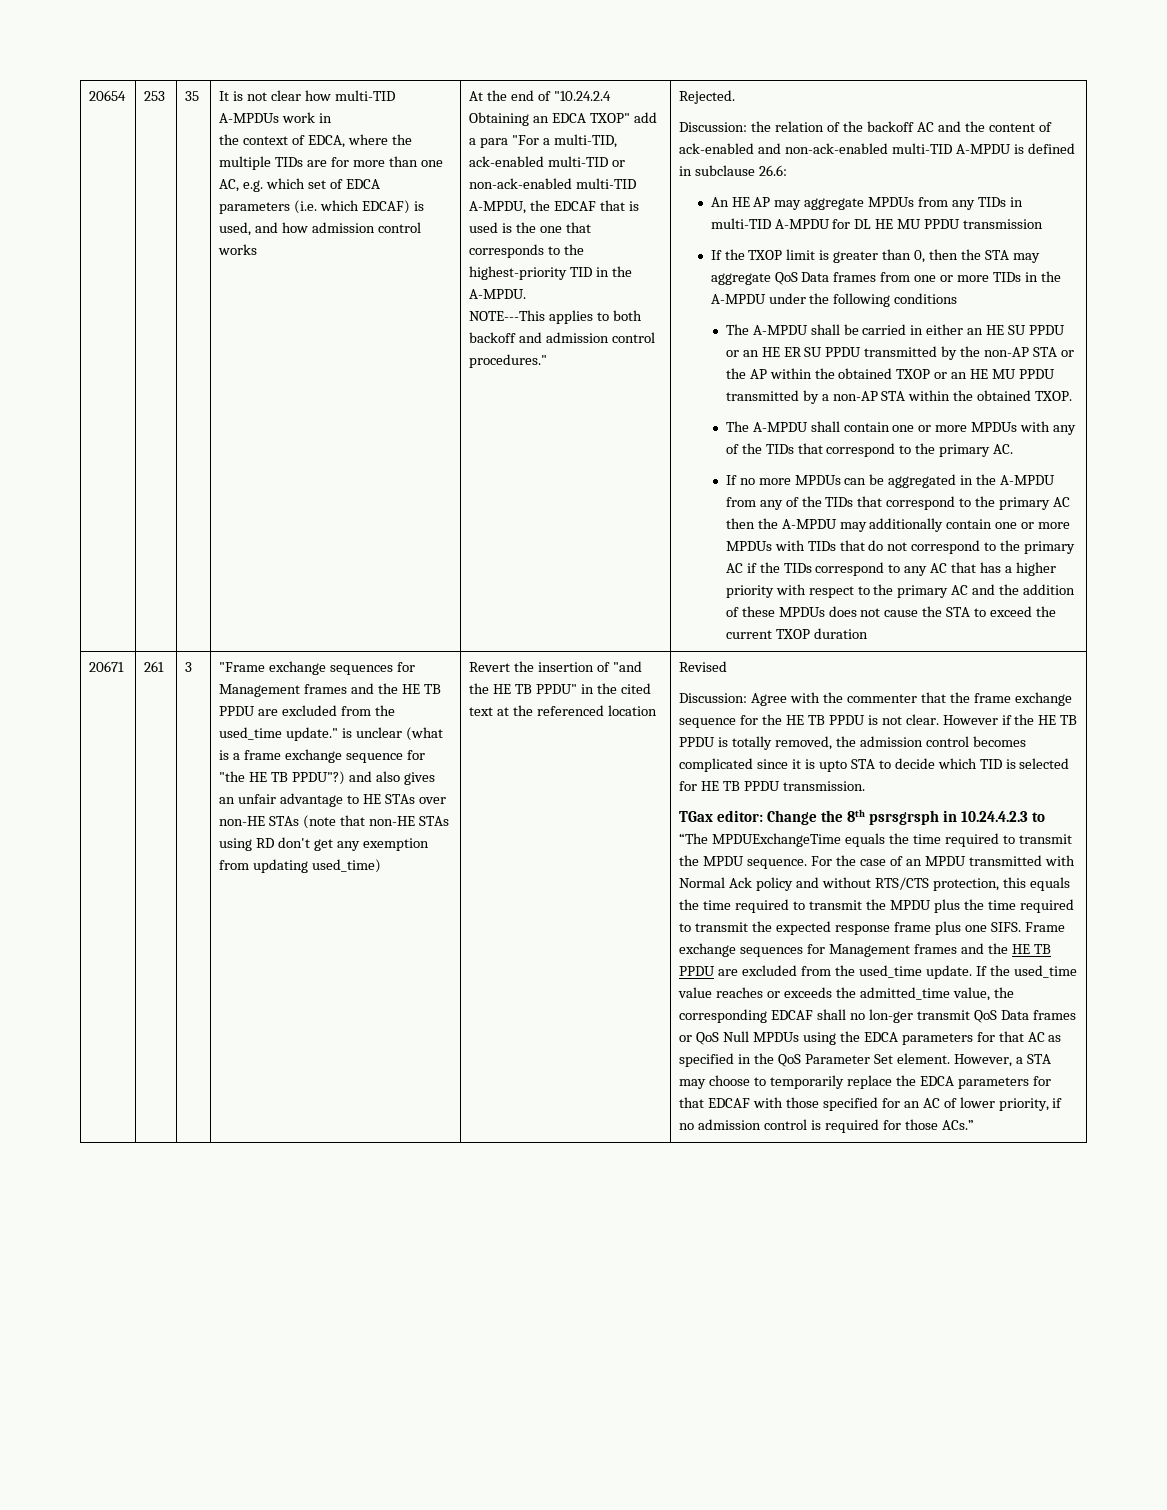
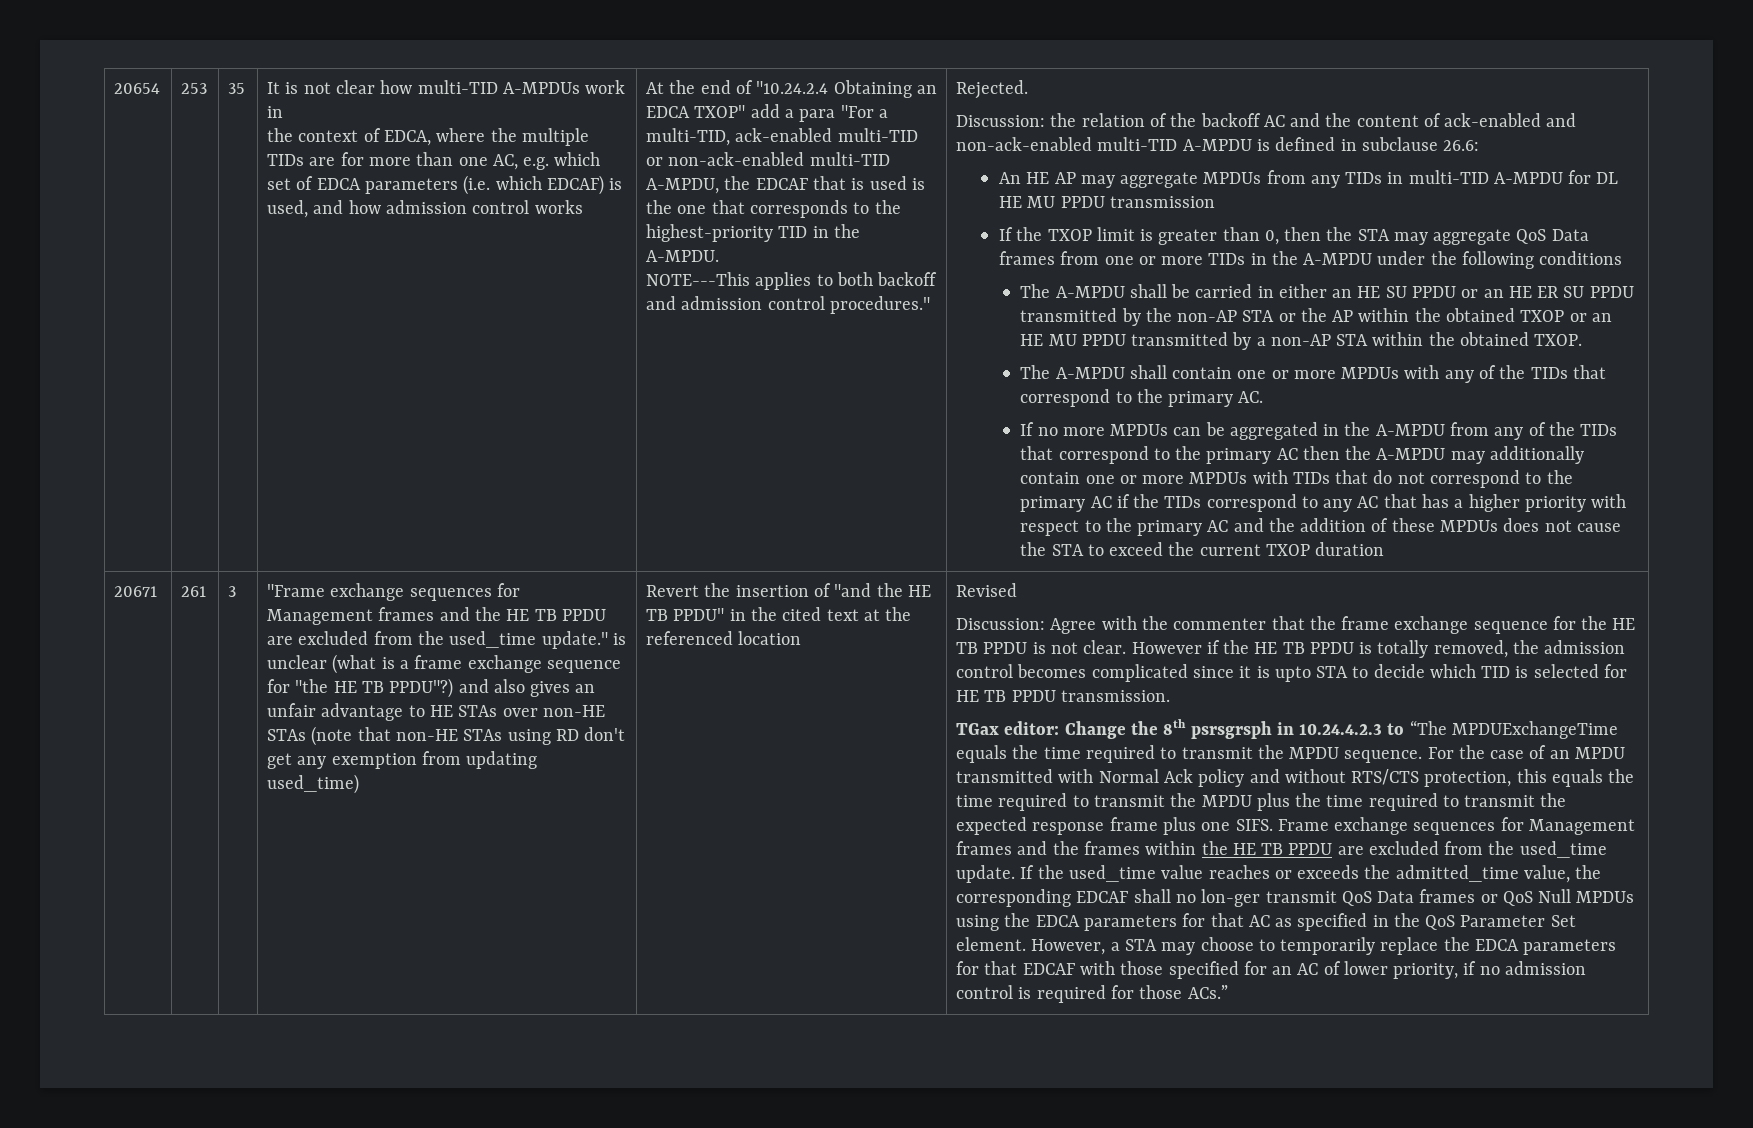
- Frame exchange sequences for Management frames and the HE TB PPDU are excluded from the used_time update.
+ Frame exchange sequences for Management frames and the frames within the HE TB PPDU are excluded from the used_time update.

